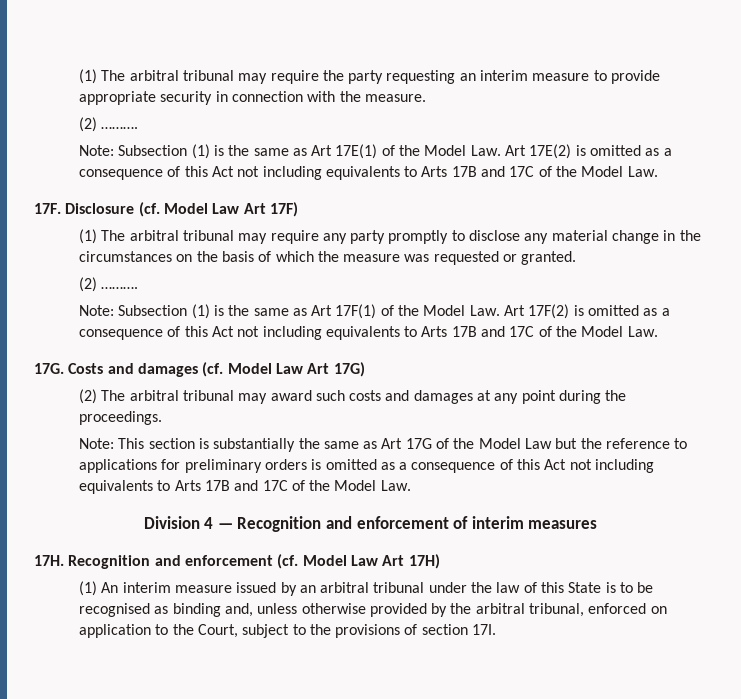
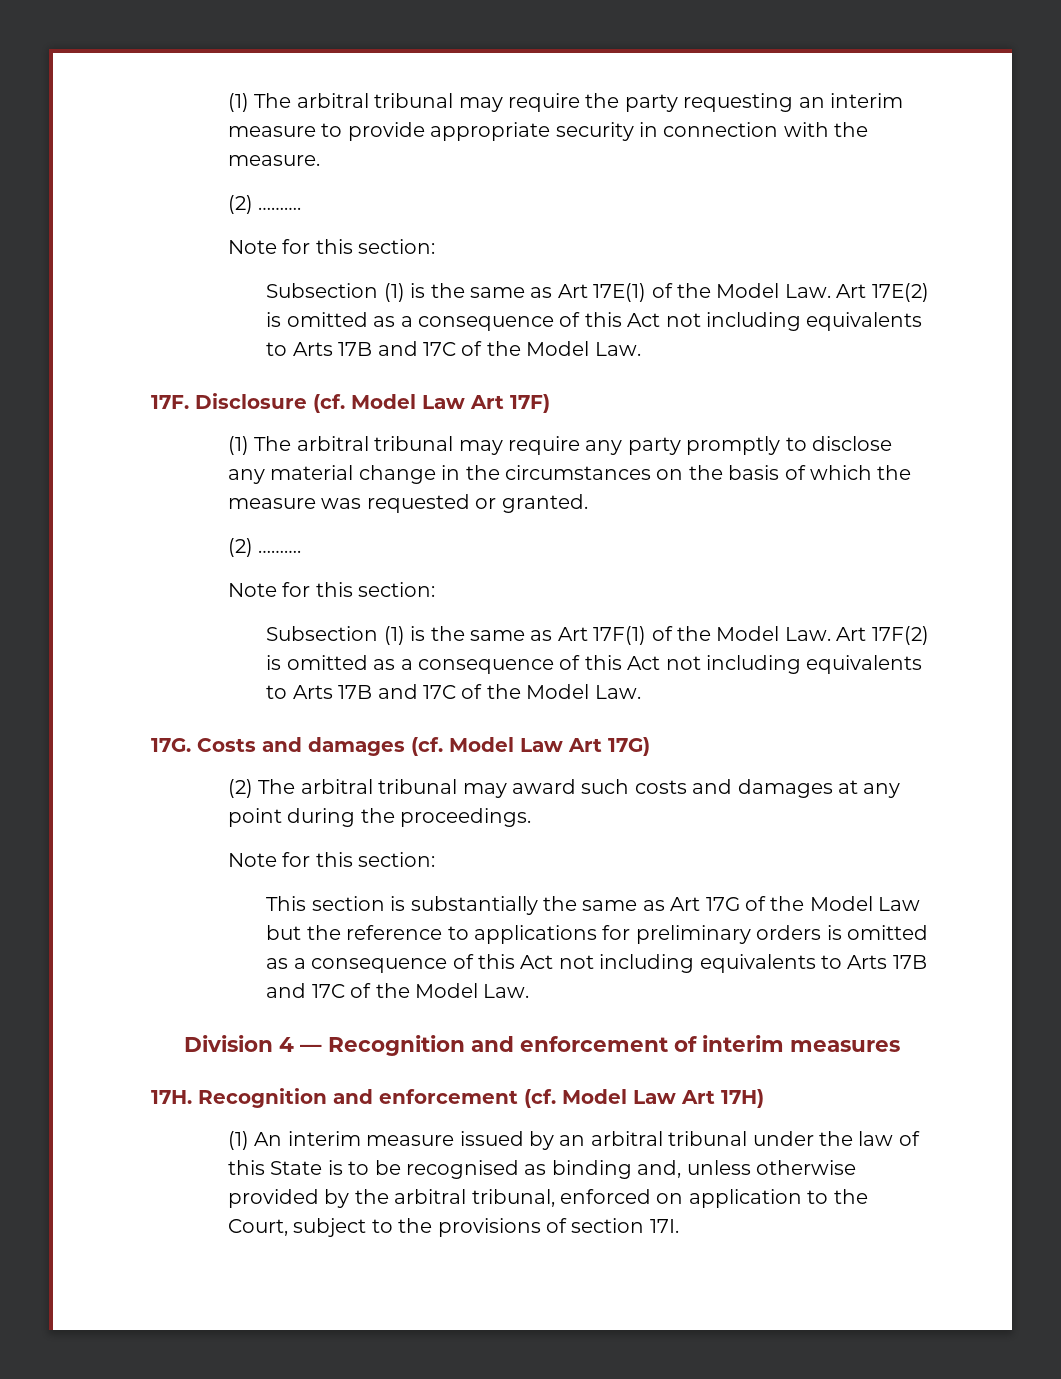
  (1) The arbitral tribunal may require the party requesting an interim measure to provide appropriate security in connection with the measure.
  (2) ……….
- Note: Subsection (1) is the same as Art 17E(1) of the Model Law. Art 17E(2) is omitted as a consequence of this Act not including equivalents to Arts 17B and 17C of the Model Law.
+ Note for this section:
+ Subsection (1) is the same as Art 17E(1) of the Model Law. Art 17E(2) is omitted as a consequence of this Act not including equivalents to Arts 17B and 17C of the Model Law.
  (1) The arbitral tribunal may require any party promptly to disclose any material change in the circumstances on the basis of which the measure was requested or granted.
  (2) ……….
- Note: Subsection (1) is the same as Art 17F(1) of the Model Law. Art 17F(2) is omitted as a consequence of this Act not including equivalents to Arts 17B and 17C of the Model Law.
+ Note for this section:
+ Subsection (1) is the same as Art 17F(1) of the Model Law. Art 17F(2) is omitted as a consequence of this Act not including equivalents to Arts 17B and 17C of the Model Law.
  (2) The arbitral tribunal may award such costs and damages at any point during the proceedings.
- Note: This section is substantially the same as Art 17G of the Model Law but the reference to applications for preliminary orders is omitted as a consequence of this Act not including equivalents to Arts 17B and 17C of the Model Law.
+ Note for this section:
+ This section is substantially the same as Art 17G of the Model Law but the reference to applications for preliminary orders is omitted as a consequence of this Act not including equivalents to Arts 17B and 17C of the Model Law.

